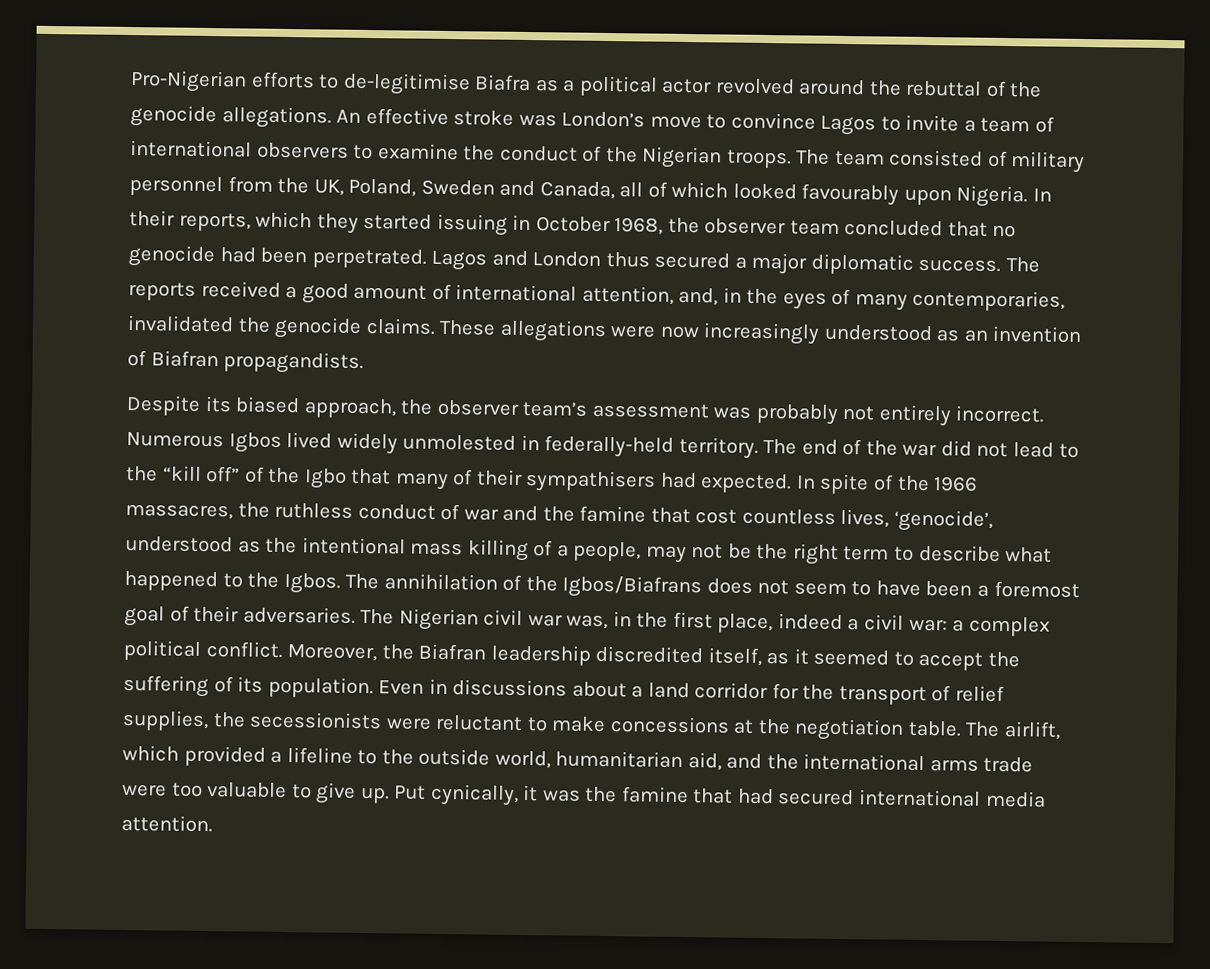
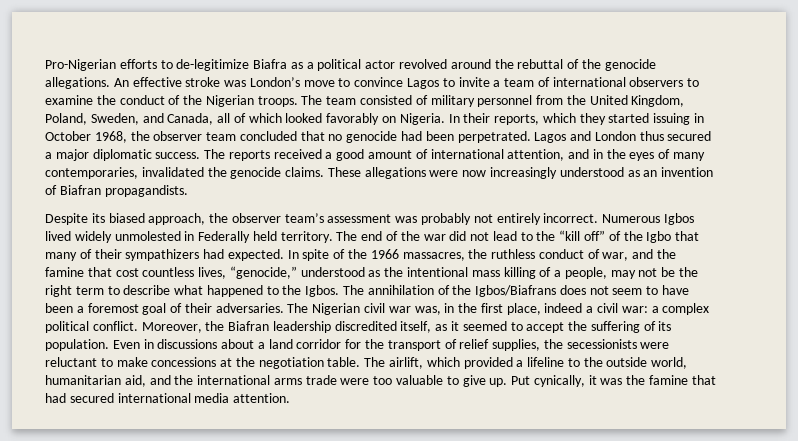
- Pro-Nigerian efforts to de-legitimise Biafra as a political actor revolved around the rebuttal of the genocide allegations.
+ Pro-Nigerian efforts to de-legitimize Biafra as a political actor revolved around the rebuttal of the genocide allegations.
- The team consisted of military personnel from the UK, Poland, Sweden and Canada, all of which looked favourably upon Nigeria.
+ The team consisted of military personnel from the United Kingdom, Poland, Sweden, and Canada, all of which looked favorably on Nigeria.
- The reports received a good amount of international attention, and, in the eyes of many contemporaries, invalidated the genocide claims.
+ The reports received a good amount of international attention, and in the eyes of many contemporaries, invalidated the genocide claims.
- Numerous Igbos lived widely unmolested in federally-held territory.
+ Numerous Igbos lived widely unmolested in Federally held territory.
- The end of the war did not lead to the “kill off” of the Igbo that many of their sympathisers had expected.
+ The end of the war did not lead to the “kill off” of the Igbo that many of their sympathizers had expected.
- In spite of the 1966 massacres, the ruthless conduct of war and the famine that cost countless lives, ‘genocide’, understood as the intentional mass killing of a people, may not be the right term to describe what happened to the Igbos.
+ In spite of the 1966 massacres, the ruthless conduct of war, and the famine that cost countless lives, “genocide,” understood as the intentional mass killing of a people, may not be the right term to describe what happened to the Igbos.

